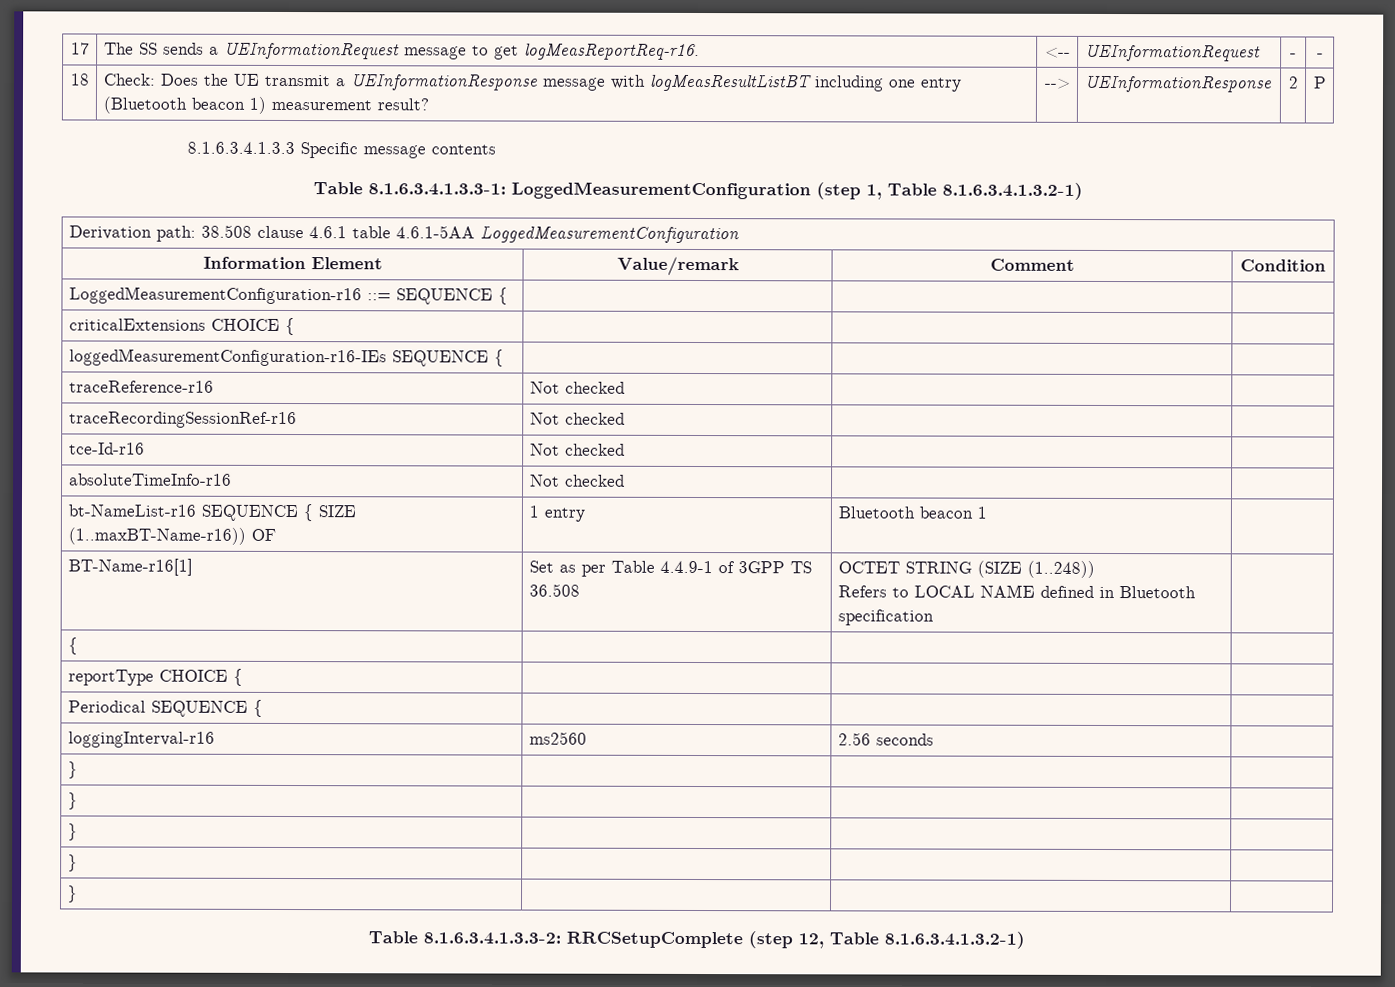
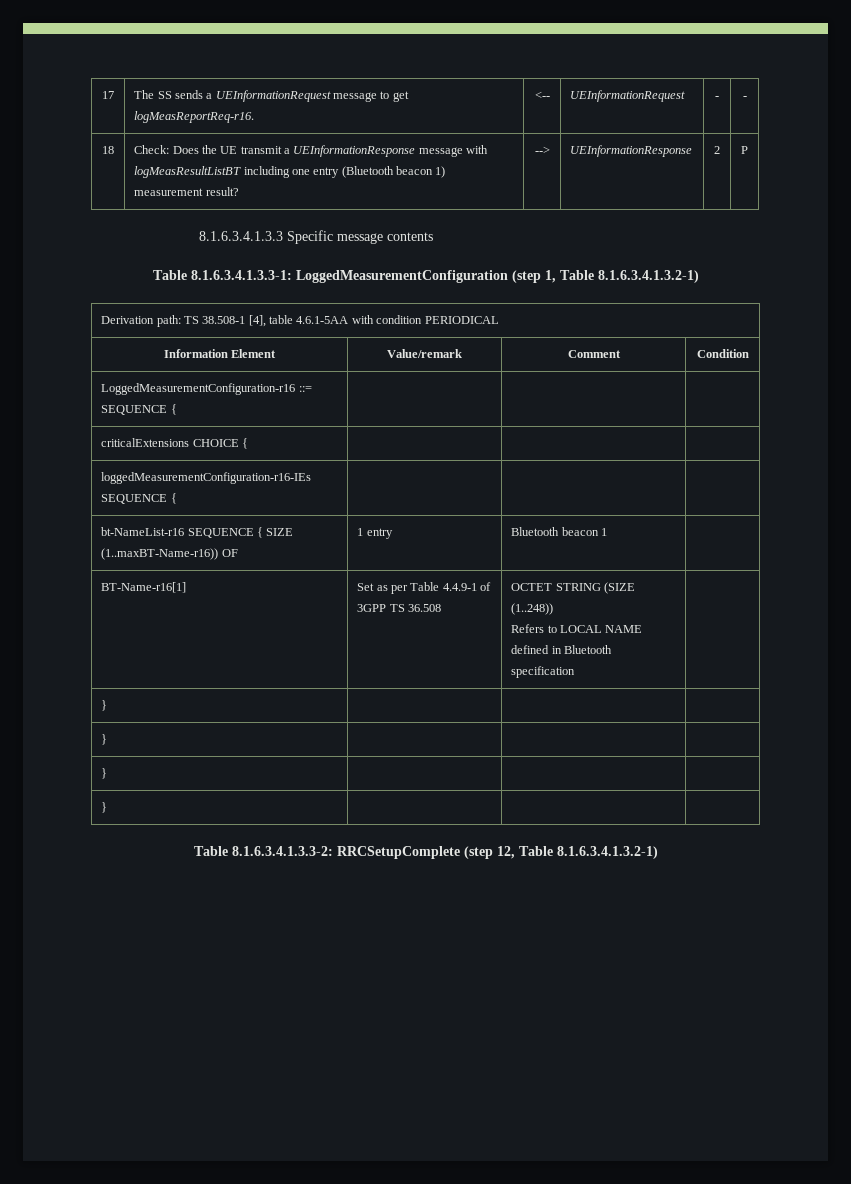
- Derivation path: 38.508 clause 4.6.1 table 4.6.1-5AA LoggedMeasurementConfiguration
+ Derivation path: TS 38.508-1 [4], table 4.6.1-5AA with condition PERIODICAL
- traceReference-r16 | Not checked | |
- traceRecordingSessionRef-r16 | Not checked | |
- tce-Id-r16 | Not checked | |
- absoluteTimeInfo-r16 | Not checked | |
  BT-Name-r16[1] | Set as per Table 4.4.9-1 of 3GPP TS 36.508 | OCTET STRING (SIZE (1..248))
  Refers to LOCAL NAME defined in Bluetooth specification |
- { | | |
- reportType CHOICE { | | |
- Periodical SEQUENCE { | | |
- loggingInterval-r16 | ms2560 | 2.56 seconds |
- } | | |

